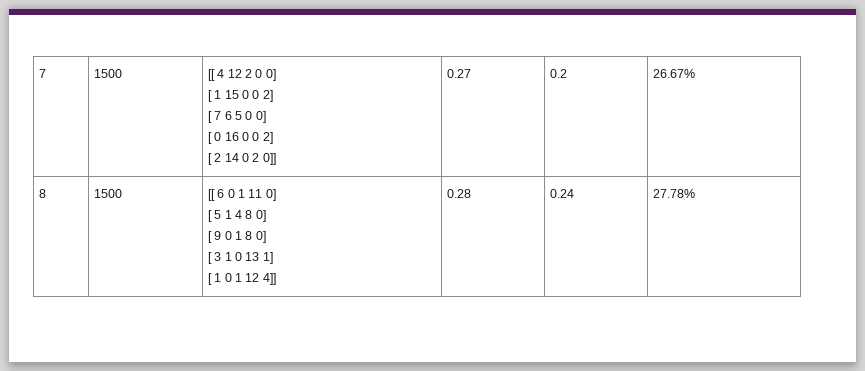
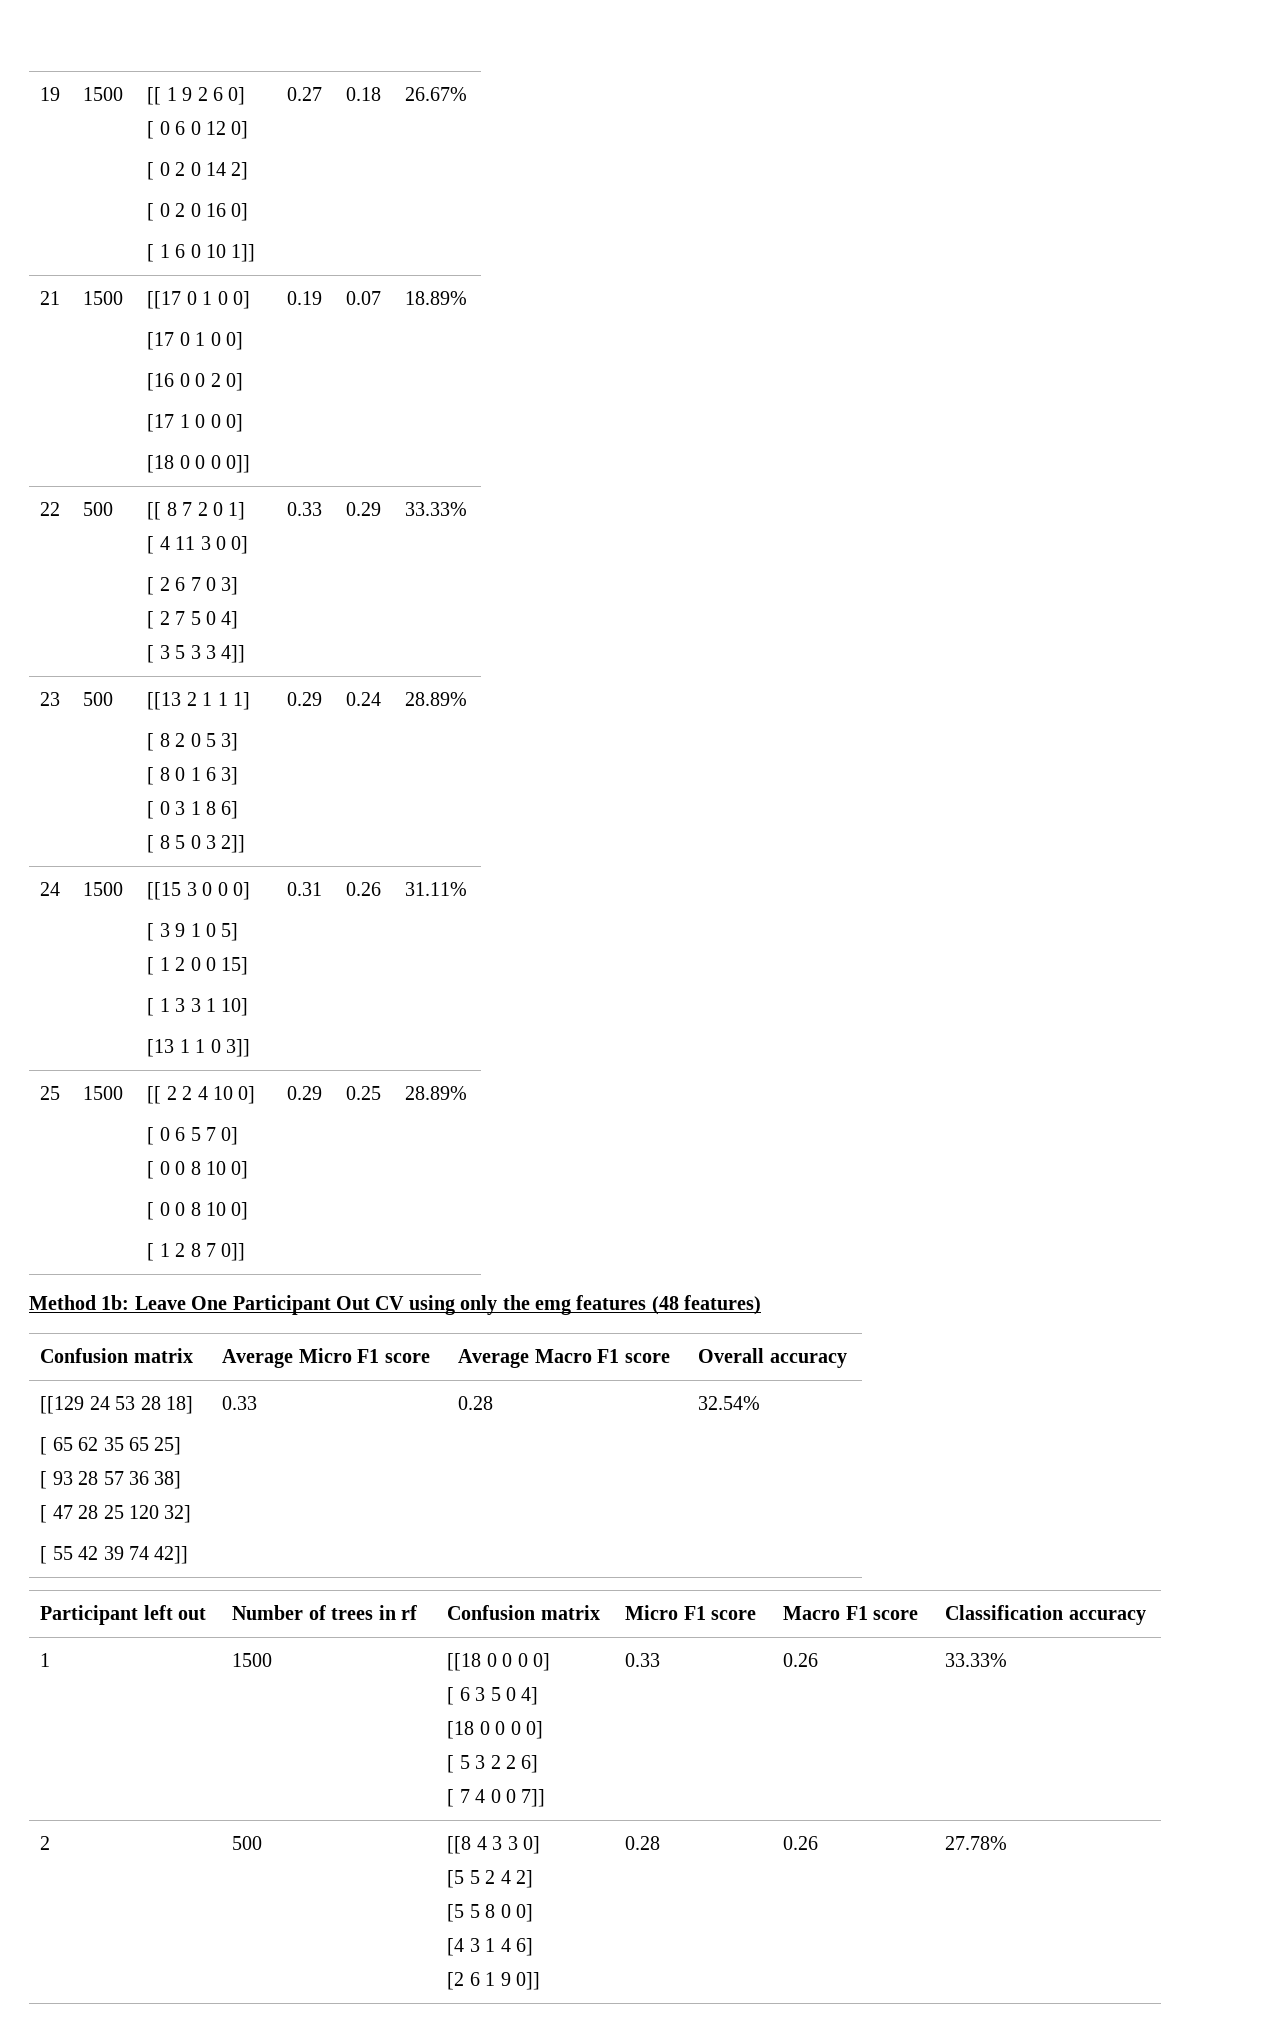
- 7 | 1500 | [[ 4 12 2 0 0]
- [ 1 15 0 0 2]
- [ 7 6 5 0 0]
- [ 0 16 0 0 2]
- [ 2 14 0 2 0]] | 0.27 | 0.2 | 26.67%
- 8 | 1500 | [[ 6 0 1 11 0]
- [ 5 1 4 8 0]
- [ 9 0 1 8 0]
- [ 3 1 0 13 1]
- [ 1 0 1 12 4]] | 0.28 | 0.24 | 27.78%
+ 19 | 1500 | [[ 1 9 2 6 0]
+ [ 0 6 0 12 0]
+ [ 0 2 0 14 2]
+ [ 0 2 0 16 0]
+ [ 1 6 0 10 1]] | 0.27 | 0.18 | 26.67%
+ 21 | 1500 | [[17 0 1 0 0]
+ [17 0 1 0 0]
+ [16 0 0 2 0]
+ [17 1 0 0 0]
+ [18 0 0 0 0]] | 0.19 | 0.07 | 18.89%
+ 22 | 500 | [[ 8 7 2 0 1]
+ [ 4 11 3 0 0]
+ [ 2 6 7 0 3]
+ [ 2 7 5 0 4]
+ [ 3 5 3 3 4]] | 0.33 | 0.29 | 33.33%
+ 23 | 500 | [[13 2 1 1 1]
+ [ 8 2 0 5 3]
+ [ 8 0 1 6 3]
+ [ 0 3 1 8 6]
+ [ 8 5 0 3 2]] | 0.29 | 0.24 | 28.89%
+ 24 | 1500 | [[15 3 0 0 0]
+ [ 3 9 1 0 5]
+ [ 1 2 0 0 15]
+ [ 1 3 3 1 10]
+ [13 1 1 0 3]] | 0.31 | 0.26 | 31.11%
+ 25 | 1500 | [[ 2 2 4 10 0]
+ [ 0 6 5 7 0]
+ [ 0 0 8 10 0]
+ [ 0 0 8 10 0]
+ [ 1 2 8 7 0]] | 0.29 | 0.25 | 28.89%
+ Method 1b: Leave One Participant Out CV using only the emg features (48 features)
+ Confusion matrix | Average Micro F1 score | Average Macro F1 score | Overall accuracy
+ [[129 24 53 28 18]
+ [ 65 62 35 65 25]
+ [ 93 28 57 36 38]
+ [ 47 28 25 120 32]
+ [ 55 42 39 74 42]] | 0.33 | 0.28 | 32.54%
+ Participant left out | Number of trees in rf | Confusion matrix | Micro F1 score | Macro F1 score | Classification accuracy
+ 1 | 1500 | [[18 0 0 0 0]
+ [ 6 3 5 0 4]
+ [18 0 0 0 0]
+ [ 5 3 2 2 6]
+ [ 7 4 0 0 7]] | 0.33 | 0.26 | 33.33%
+ 2 | 500 | [[8 4 3 3 0]
+ [5 5 2 4 2]
+ [5 5 8 0 0]
+ [4 3 1 4 6]
+ [2 6 1 9 0]] | 0.28 | 0.26 | 27.78%

